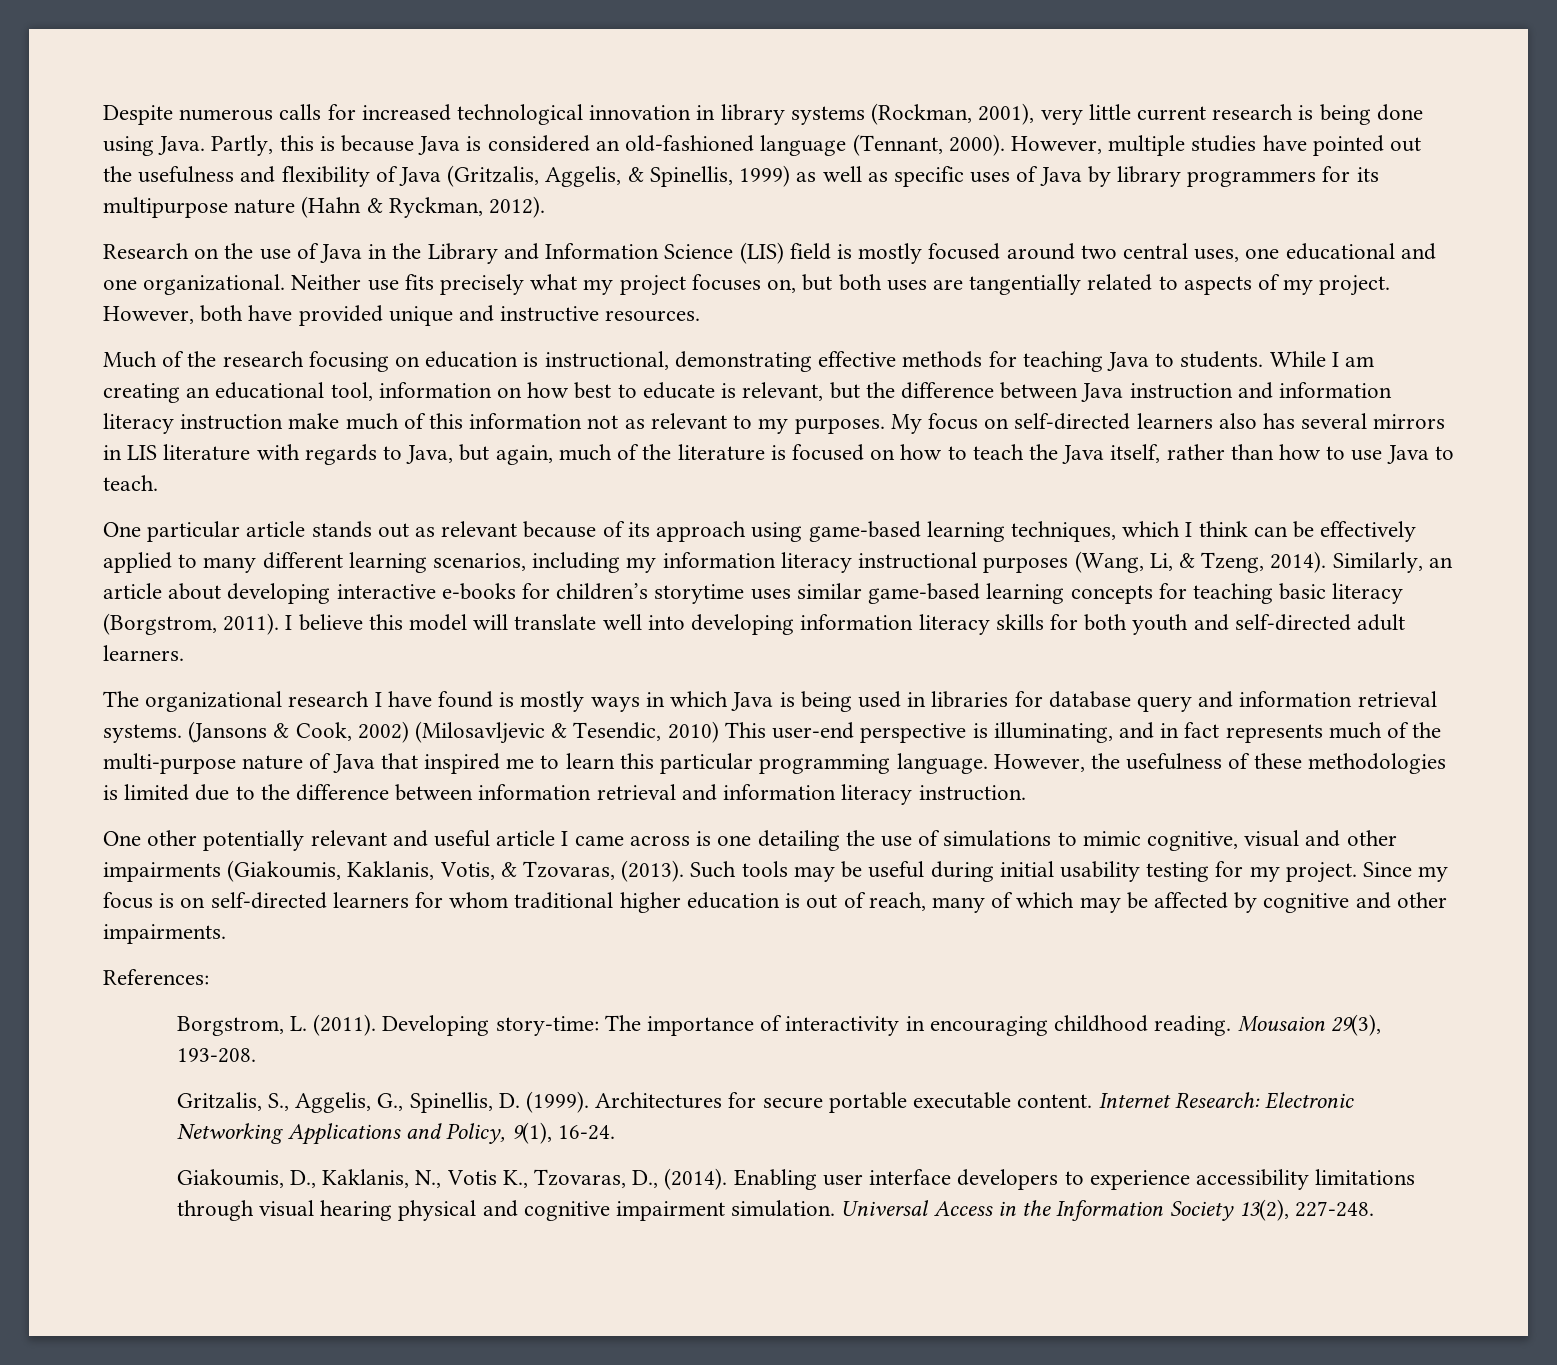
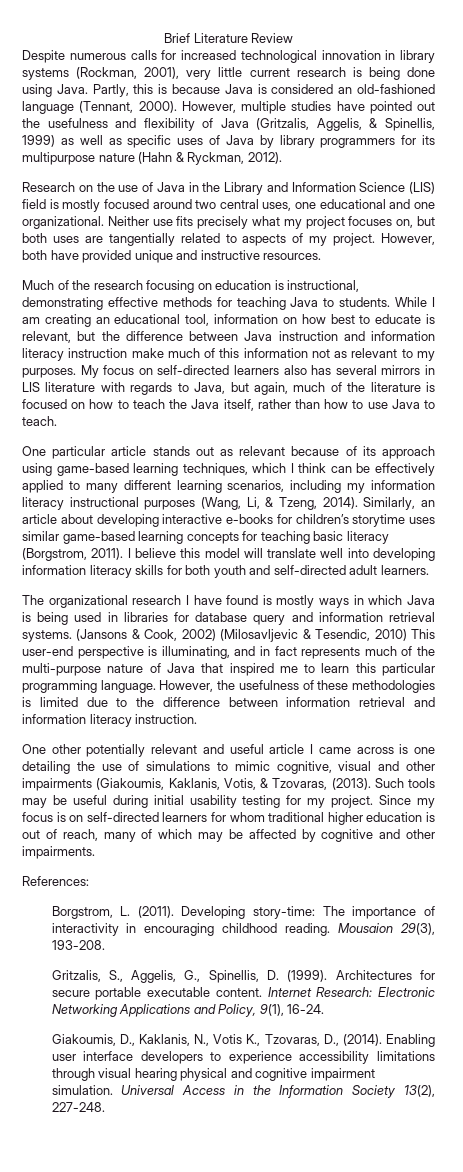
+ Brief Literature Review

